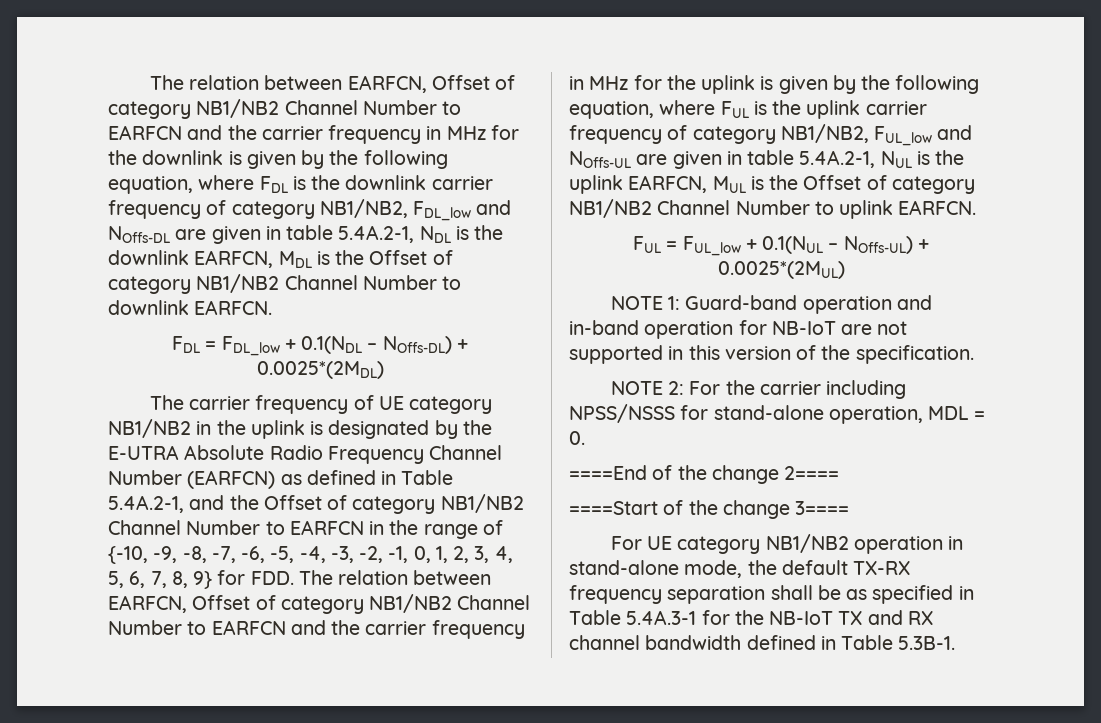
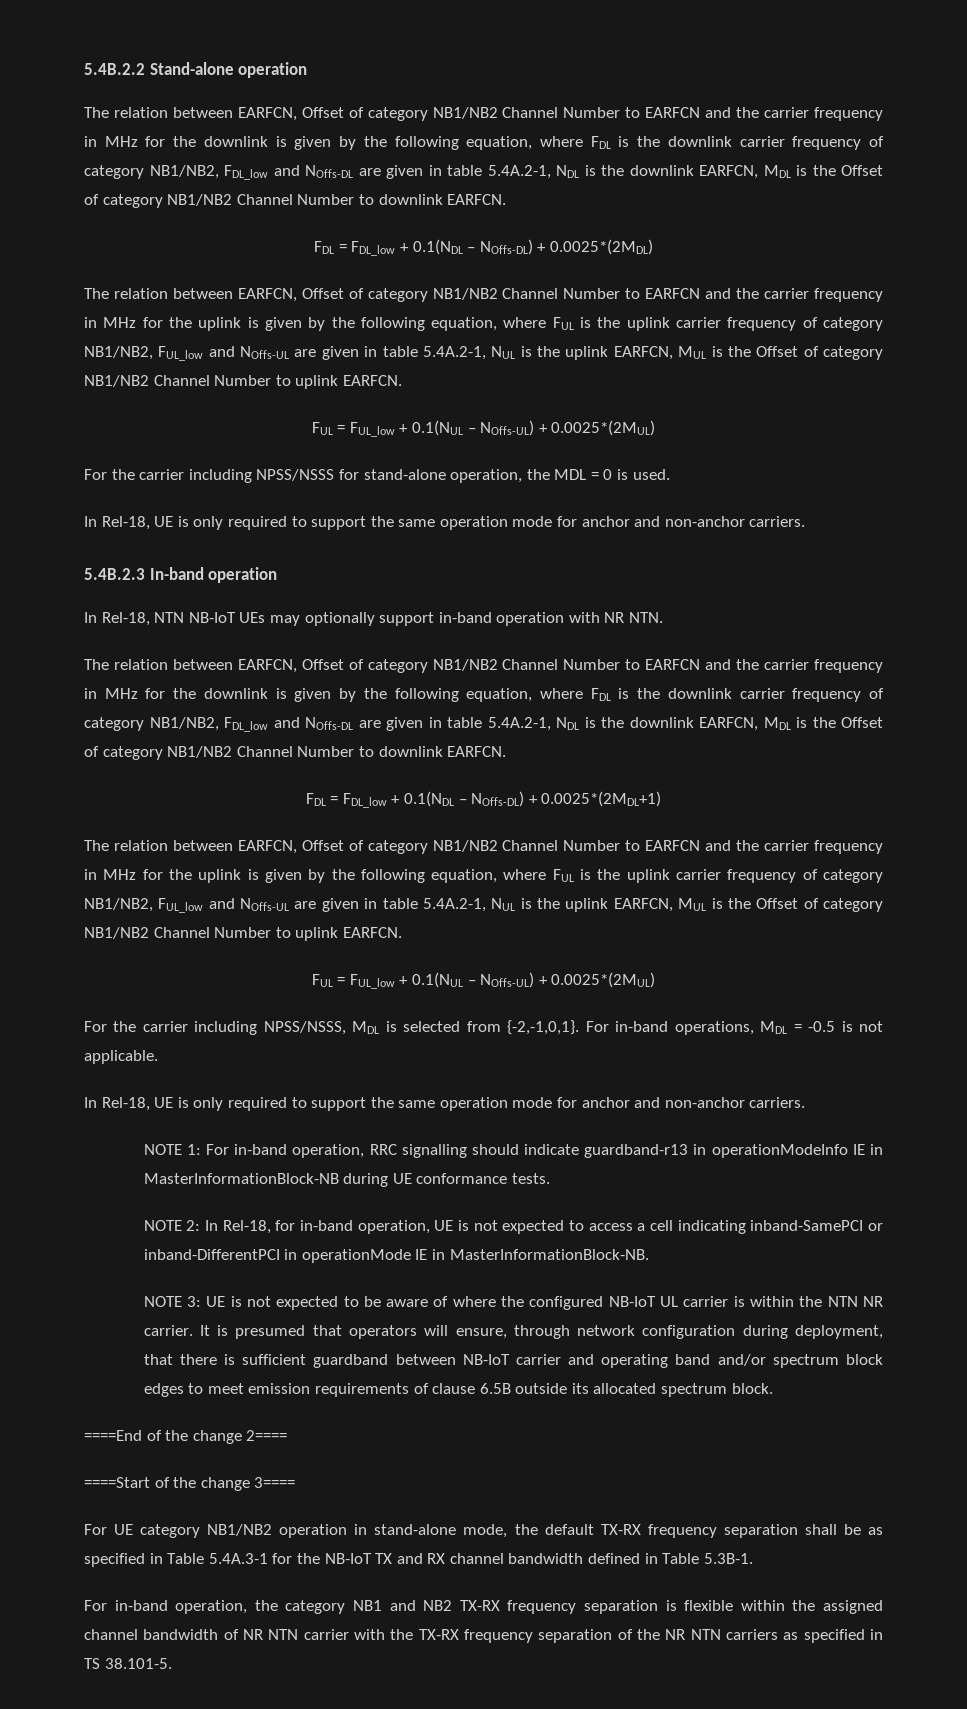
+ 5.4B.2.2 Stand-alone operation
  FDL = FDL_low + 0.1(NDL – NOffs-DL) + 0.0025*(2MDL)
- The carrier frequency of UE category NB1/NB2 in the uplink is designated by the E-UTRA Absolute Radio Frequency Channel Number (EARFCN) as defined in Table 5.4A.2-1, and the Offset of category NB1/NB2 Channel Number to EARFCN in the range of {-10, -9, -8, -7, -6, -5, -4, -3, -2, -1, 0, 1, 2, 3, 4, 5, 6, 7, 8, 9} for FDD. The relation between EARFCN, Offset of category NB1/NB2 Channel Number to EARFCN and the carrier frequency in MHz for the uplink is given by the following equation, where FUL is the uplink carrier frequency of category NB1/NB2, FUL_low and NOffs-UL are given in table 5.4A.2-1, NUL is the uplink EARFCN, MUL is the Offset of category NB1/NB2 Channel Number to uplink EARFCN.
+ The relation between EARFCN, Offset of category NB1/NB2 Channel Number to EARFCN and the carrier frequency in MHz for the uplink is given by the following equation, where FUL is the uplink carrier frequency of category NB1/NB2, FUL_low and NOffs-UL are given in table 5.4A.2-1, NUL is the uplink EARFCN, MUL is the Offset of category NB1/NB2 Channel Number to uplink EARFCN.
+ FUL = FUL_low + 0.1(NUL – NOffs-UL) + 0.0025*(2MUL)
+ For the carrier including NPSS/NSSS for stand-alone operation, the MDL = 0 is used.
+ In Rel-18, UE is only required to support the same operation mode for anchor and non-anchor carriers.
+ 5.4B.2.3 In-band operation
+ In Rel-18, NTN NB-IoT UEs may optionally support in-band operation with NR NTN.
+ The relation between EARFCN, Offset of category NB1/NB2 Channel Number to EARFCN and the carrier frequency in MHz for the downlink is given by the following equation, where FDL is the downlink carrier frequency of category NB1/NB2, FDL_low and NOffs-DL are given in table 5.4A.2-1, NDL is the downlink EARFCN, MDL is the Offset of category NB1/NB2 Channel Number to downlink EARFCN.
+ FDL = FDL_low + 0.1(NDL – NOffs-DL) + 0.0025*(2MDL+1)
+ The relation between EARFCN, Offset of category NB1/NB2 Channel Number to EARFCN and the carrier frequency in MHz for the uplink is given by the following equation, where FUL is the uplink carrier frequency of category NB1/NB2, FUL_low and NOffs-UL are given in table 5.4A.2-1, NUL is the uplink EARFCN, MUL is the Offset of category NB1/NB2 Channel Number to uplink EARFCN.
- NOTE 1: Guard-band operation and in-band operation for NB-IoT are not supported in this version of the specification.
- NOTE 2: For the carrier including NPSS/NSSS for stand-alone operation, MDL = 0.
+ For the carrier including NPSS/NSSS, MDL is selected from {-2,-1,0,1}. For in-band operations, MDL = -0.5 is not applicable.
+ In Rel-18, UE is only required to support the same operation mode for anchor and non-anchor carriers.
+ NOTE 1: For in-band operation, RRC signalling should indicate guardband-r13 in operationModeInfo IE in MasterInformationBlock-NB during UE conformance tests.
+ NOTE 2: In Rel-18, for in-band operation, UE is not expected to access a cell indicating inband-SamePCI or inband-DifferentPCI in operationMode IE in MasterInformationBlock-NB.
+ NOTE 3: UE is not expected to be aware of where the configured NB-IoT UL carrier is within the NTN NR carrier. It is presumed that operators will ensure, through network configuration during deployment, that there is sufficient guardband between NB-IoT carrier and operating band and/or spectrum block edges to meet emission requirements of clause 6.5B outside its allocated spectrum block.
+ For in-band operation, the category NB1 and NB2 TX-RX frequency separation is flexible within the assigned channel bandwidth of NR NTN carrier with the TX-RX frequency separation of the NR NTN carriers as specified in TS 38.101-5.

